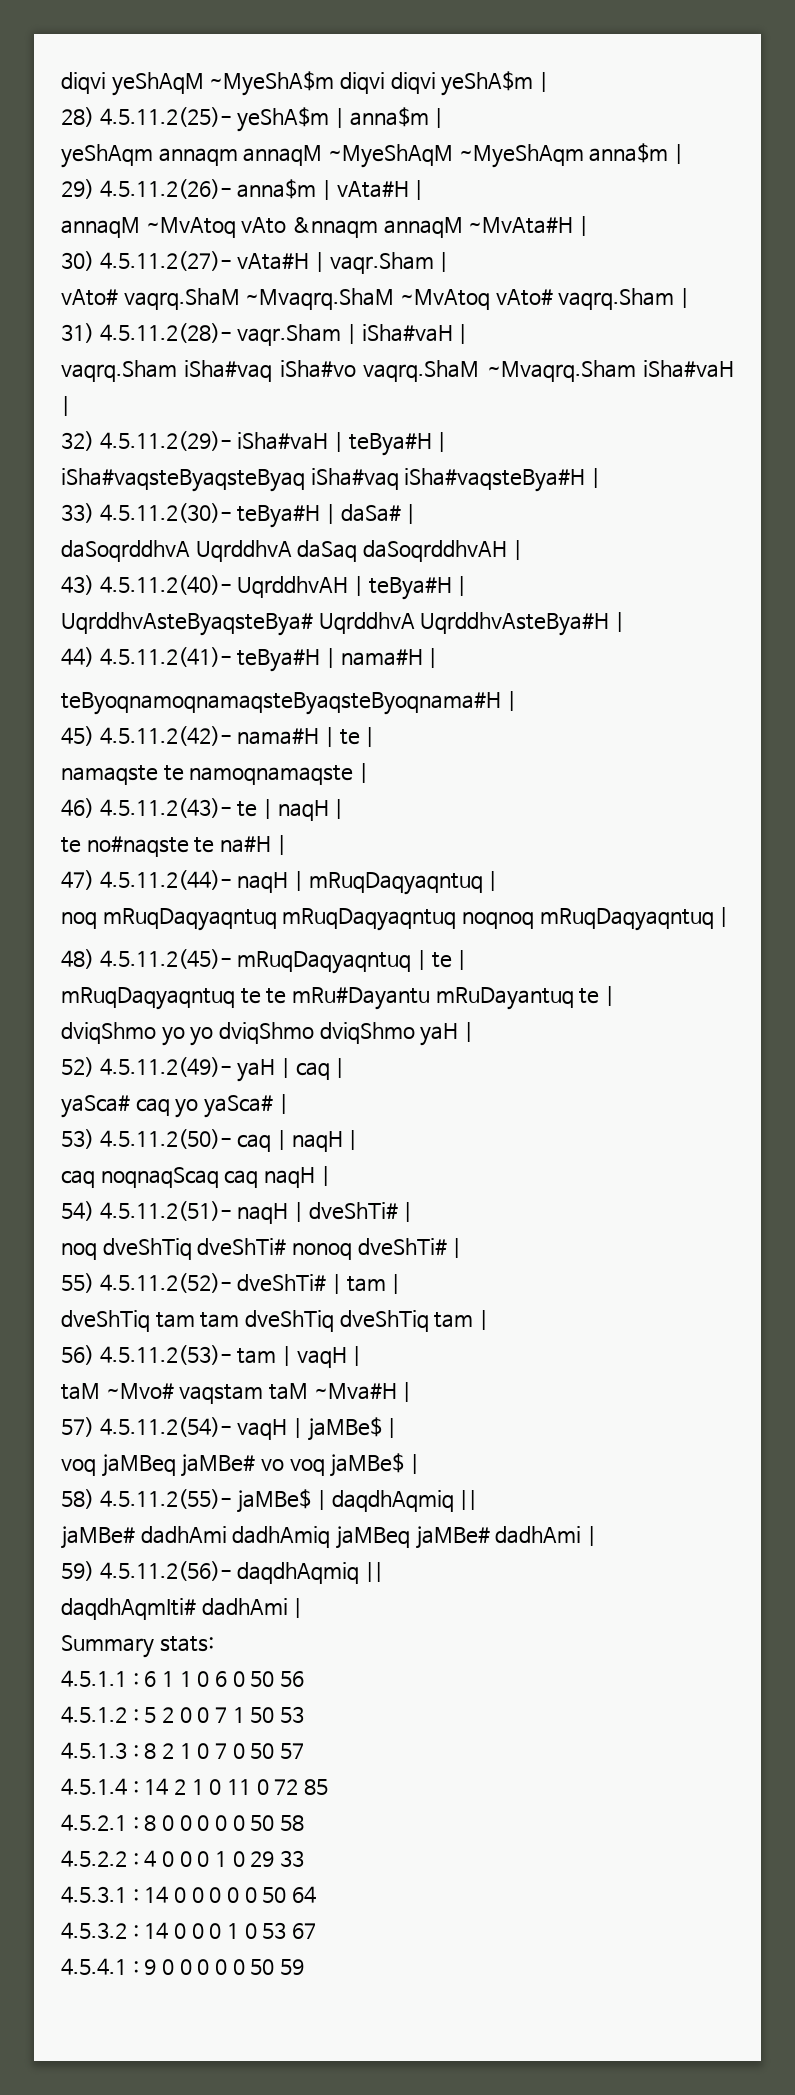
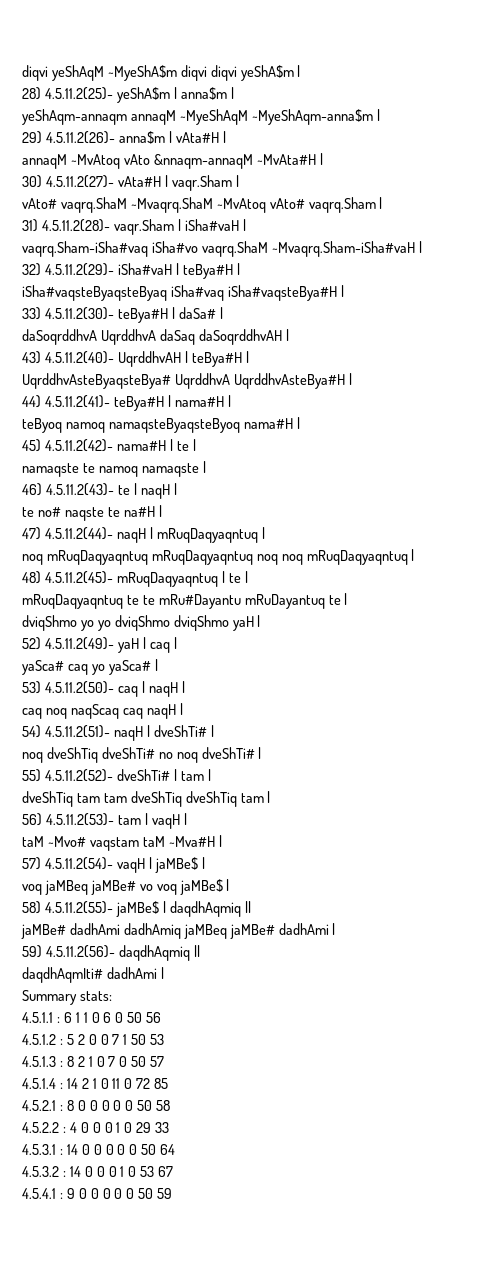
- yeShAqm annaqm annaqM ~MyeShAqM ~MyeShAqm anna$m |
+ yeShAqm-annaqm annaqM ~MyeShAqM ~MyeShAqm-anna$m |
- annaqM ~MvAtoq vAto &nnaqm annaqM ~MvAta#H |
+ annaqM ~MvAtoq vAto &nnaqm-annaqM ~MvAta#H |
- vaqrq.Sham iSha#vaq iSha#vo vaqrq.ShaM ~Mvaqrq.Sham iSha#vaH |
+ vaqrq.Sham-iSha#vaq iSha#vo vaqrq.ShaM ~Mvaqrq.Sham-iSha#vaH |
- teByoqnamoqnamaqsteByaqsteByoqnama#H |
+ teByoq namoq namaqsteByaqsteByoq nama#H |
- namaqste te namoqnamaqste |
+ namaqste te namoq namaqste |
- te no#naqste te na#H |
+ te no# naqste te na#H |
- noq mRuqDaqyaqntuq mRuqDaqyaqntuq noqnoq mRuqDaqyaqntuq |
+ noq mRuqDaqyaqntuq mRuqDaqyaqntuq noq noq mRuqDaqyaqntuq |
- caq noqnaqScaq caq naqH |
+ caq noq naqScaq caq naqH |
- noq dveShTiq dveShTi# nonoq dveShTi# |
+ noq dveShTiq dveShTi# no noq dveShTi# |

